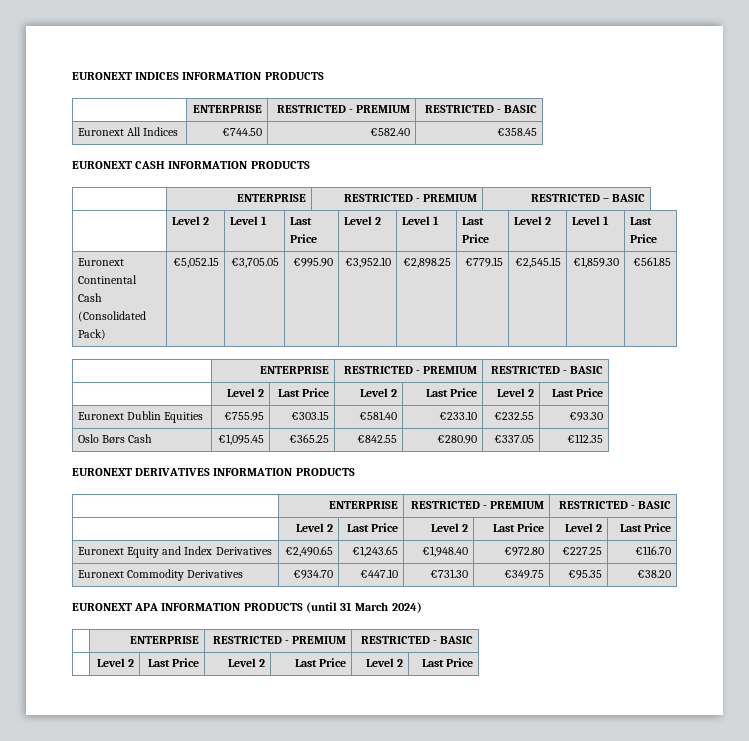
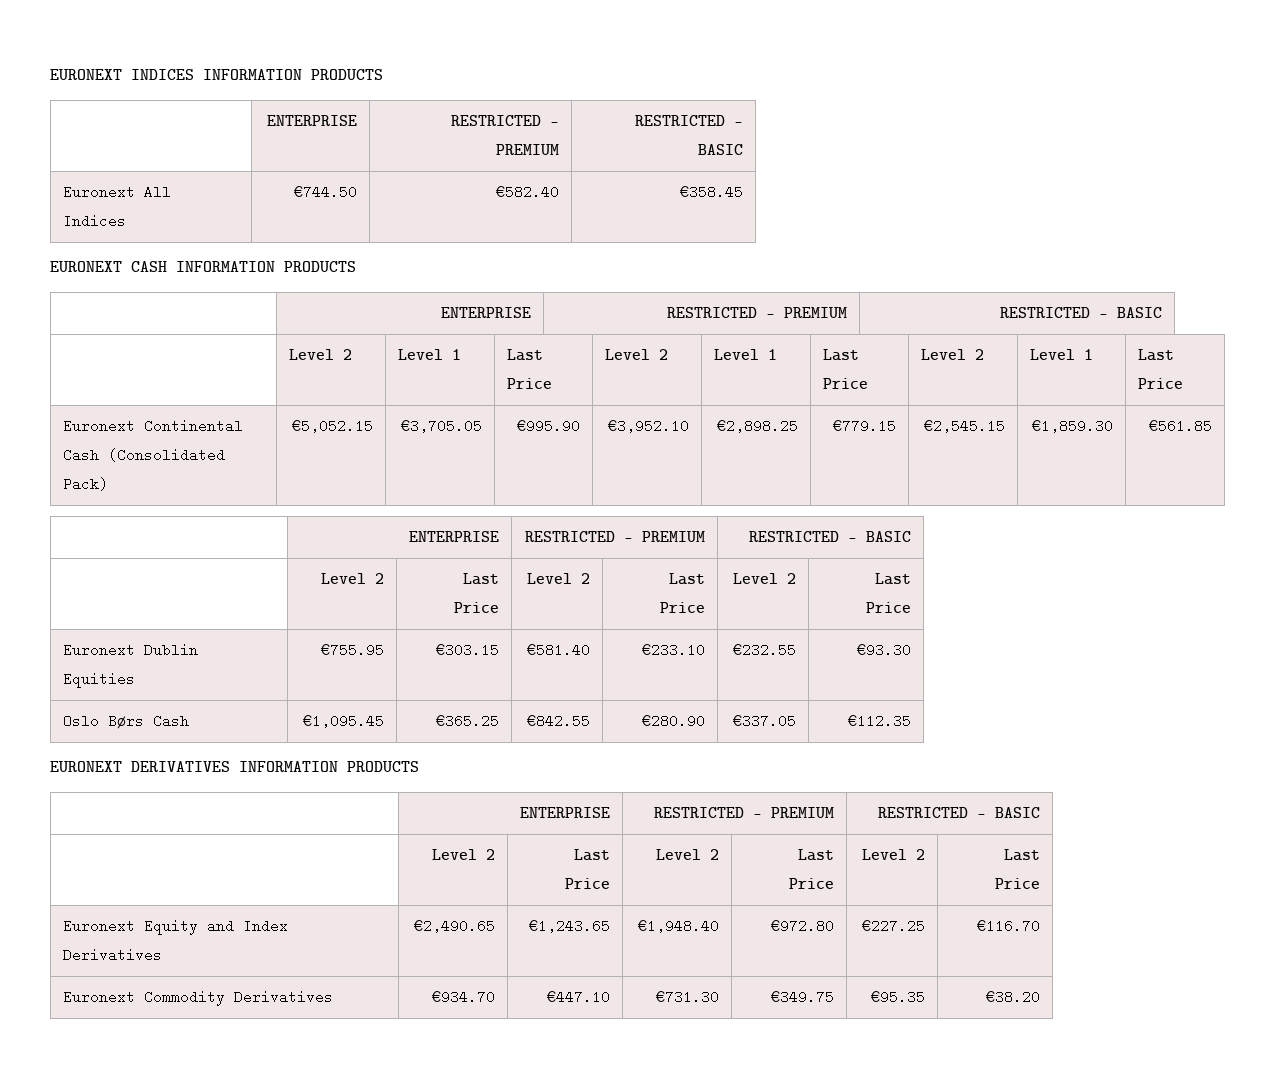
- EURONEXT APA INFORMATION PRODUCTS (until 31 March 2024)
- | ENTERPRISE | RESTRICTED - PREMIUM | RESTRICTED - BASIC
- | Level 2 | Last Price | Level 2 | Last Price | Level 2 | Last Price

